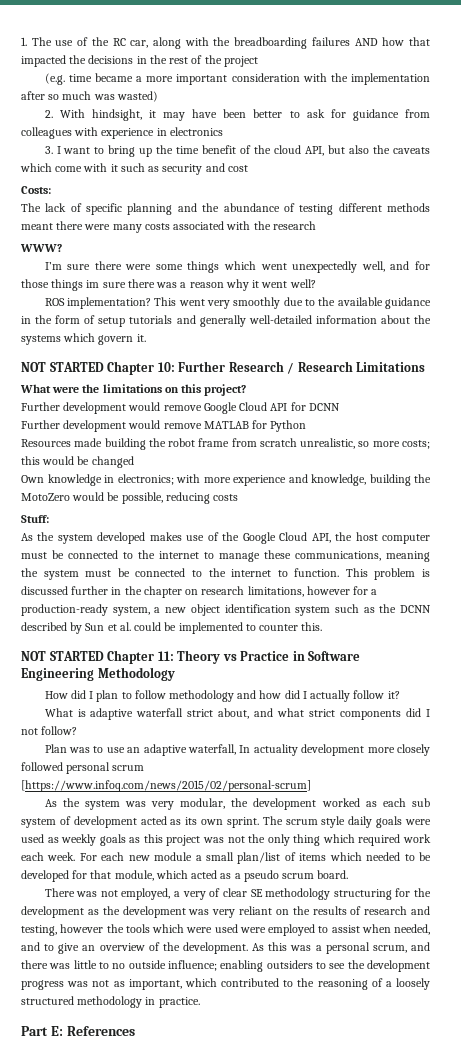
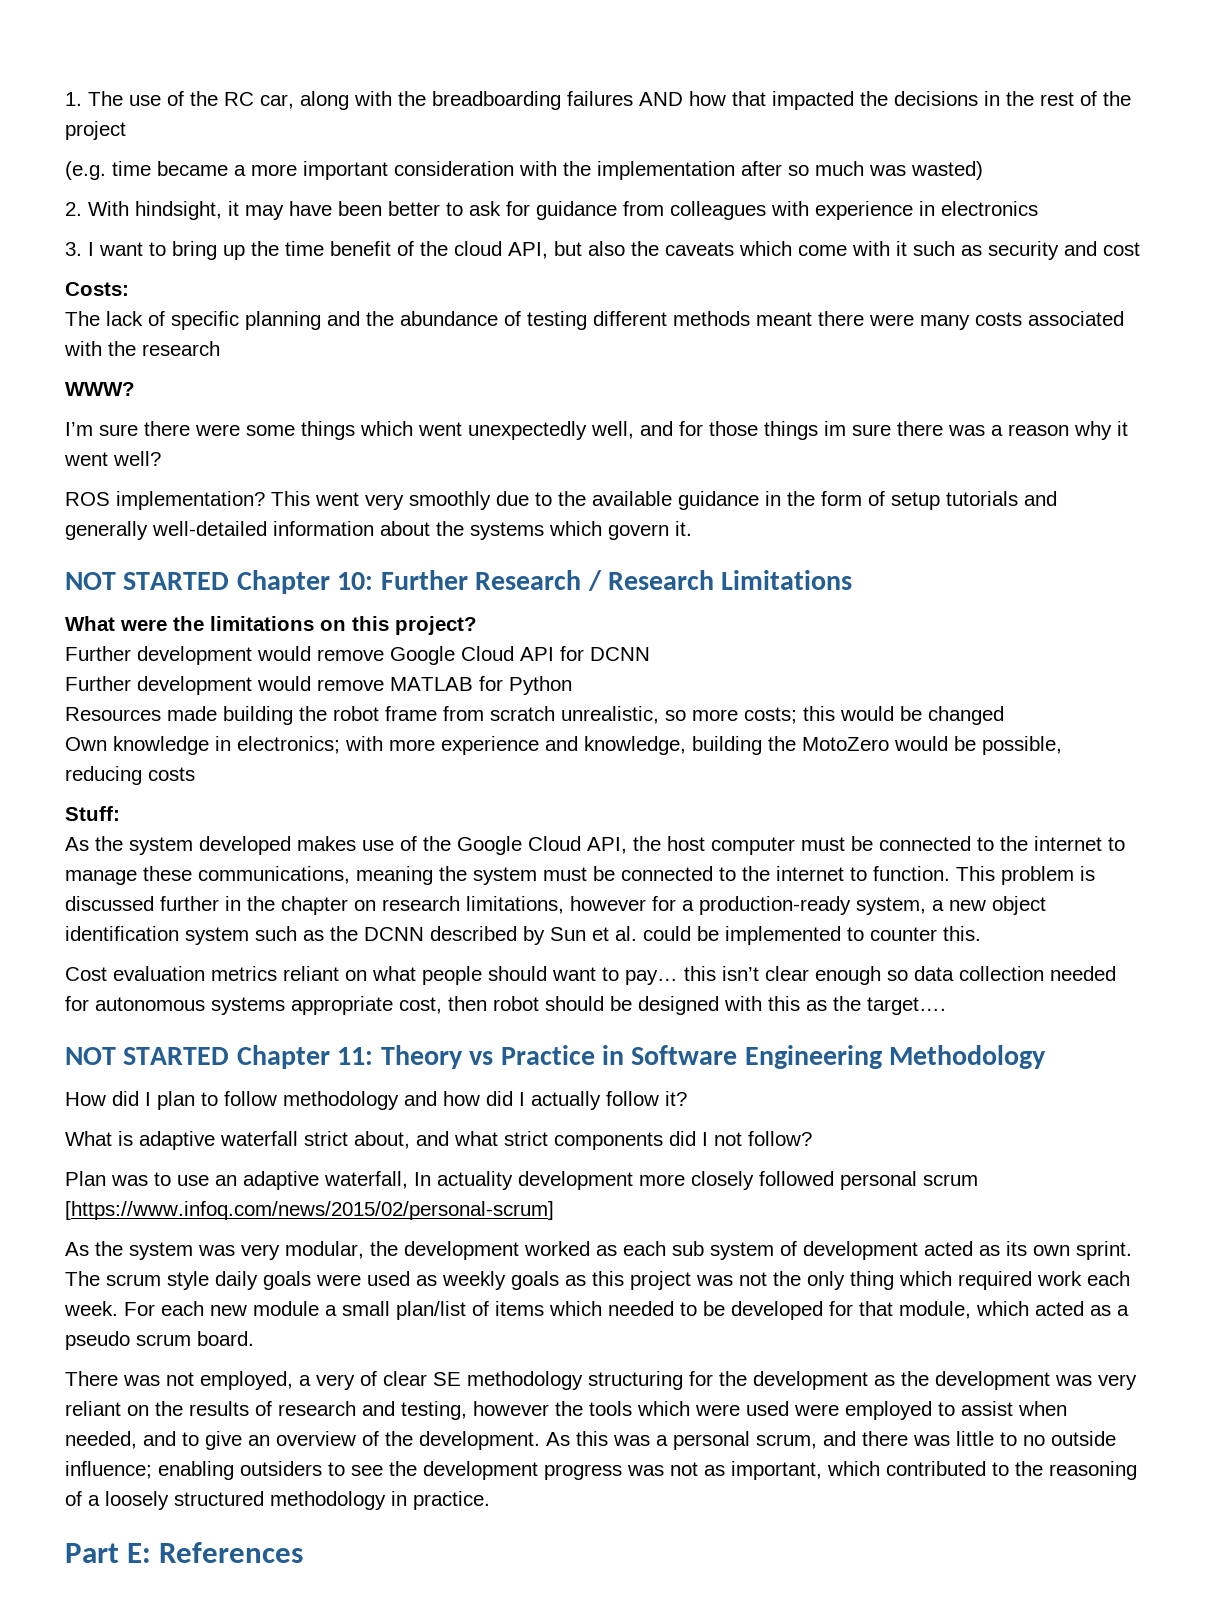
+ Cost evaluation metrics reliant on what people should want to pay… this isn’t clear enough so data collection needed for autonomous systems appropriate cost, then robot should be designed with this as the target….

